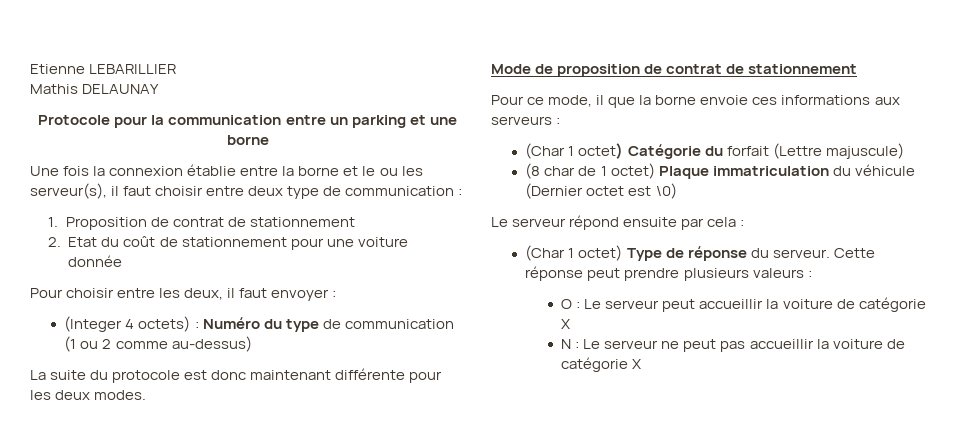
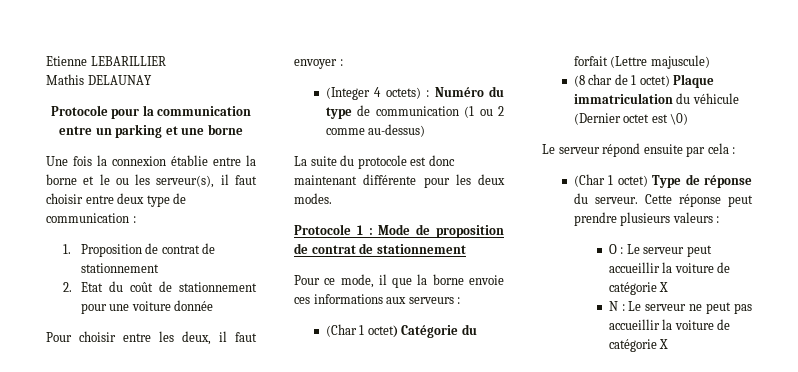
- Mode de proposition de contrat de stationnement
+ Protocole 1 : Mode de proposition de contrat de stationnement

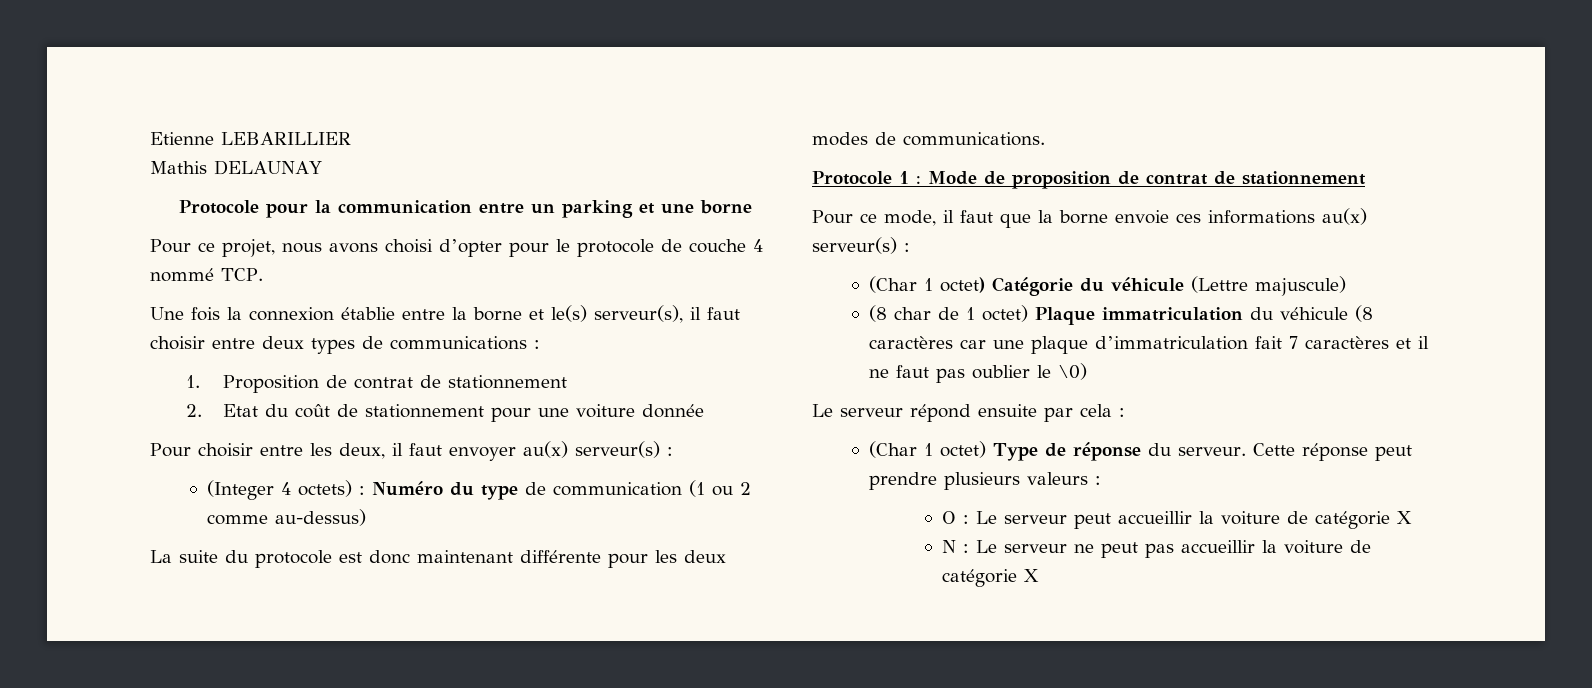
+ Pour ce projet, nous avons choisi d’opter pour le protocole de couche 4 nommé TCP.
- Une fois la connexion établie entre la borne et le ou les serveur(s), il faut choisir entre deux type de communication :
+ Une fois la connexion établie entre la borne et le(s) serveur(s), il faut choisir entre deux types de communications :
- Pour choisir entre les deux, il faut envoyer :
+ Pour choisir entre les deux, il faut envoyer au(x) serveur(s) :
- La suite du protocole est donc maintenant différente pour les deux modes.
+ La suite du protocole est donc maintenant différente pour les deux modes de communications.
- Pour ce mode, il que la borne envoie ces informations aux serveurs :
+ Pour ce mode, il faut que la borne envoie ces informations au(x) serveur(s) :
- (Char 1 octet) Catégorie du forfait (Lettre majuscule)
+ (Char 1 octet) Catégorie du véhicule (Lettre majuscule)
- (8 char de 1 octet) Plaque immatriculation du véhicule (Dernier octet est \0)
+ (8 char de 1 octet) Plaque immatriculation du véhicule (8 caractères car une plaque d’immatriculation fait 7 caractères et il ne faut pas oublier le \0)

